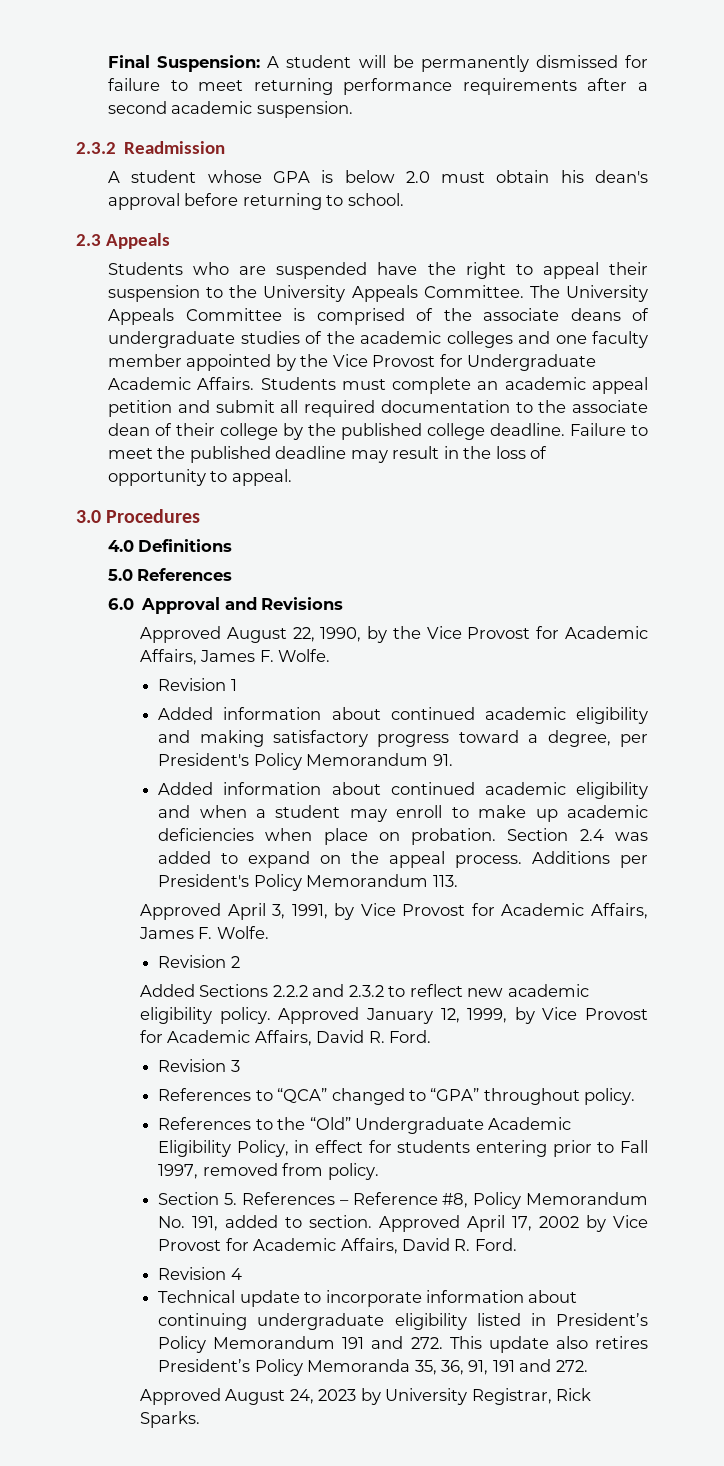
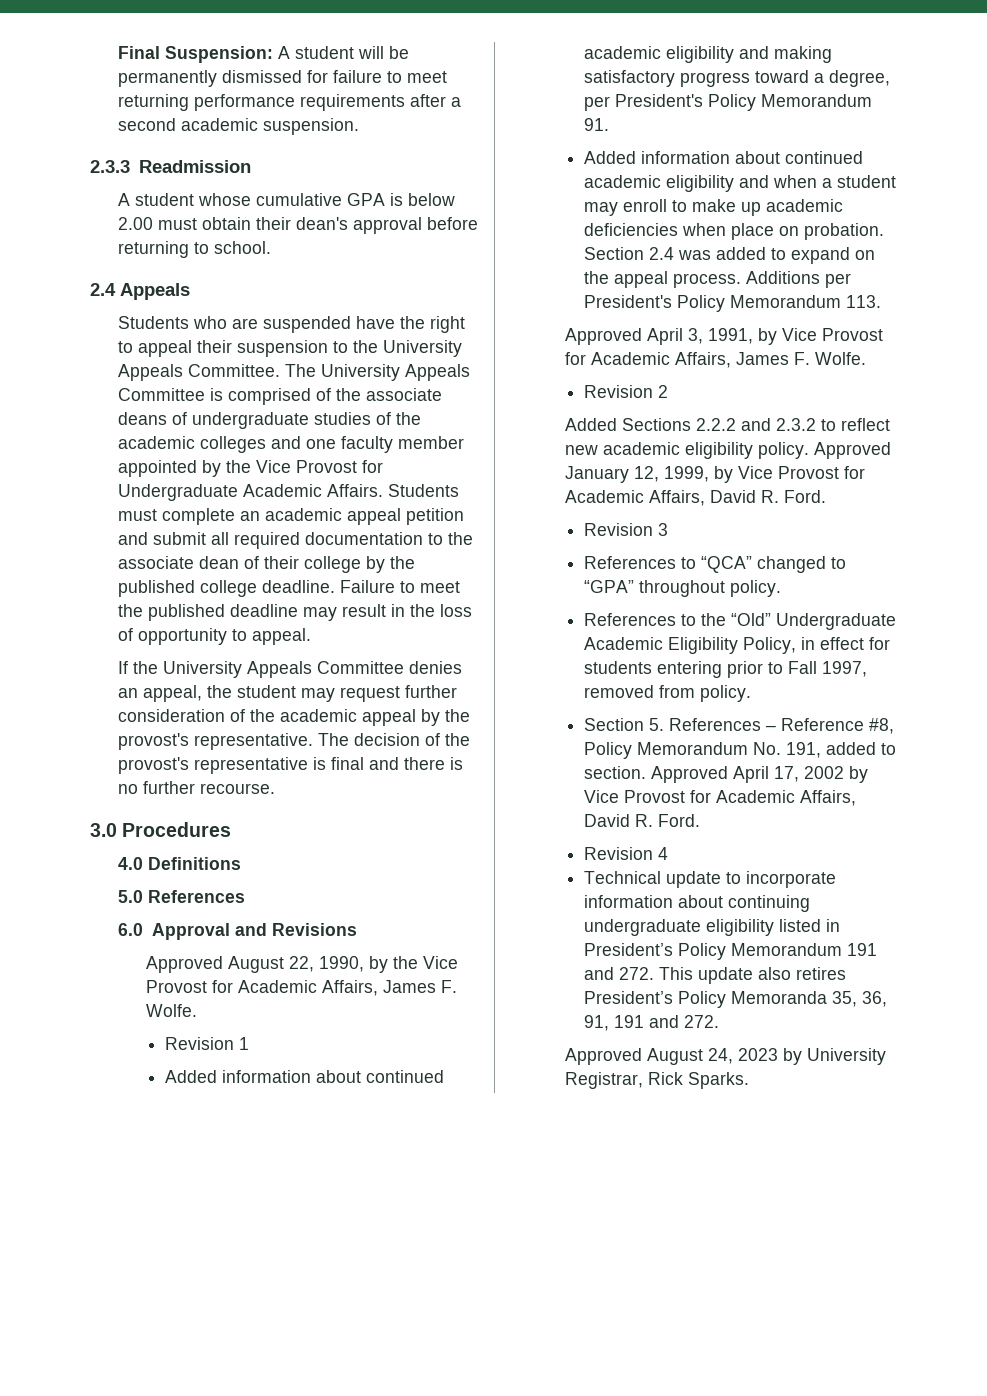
- 2.3.2 Readmission
+ 2.3.3 Readmission
- A student whose GPA is below 2.0 must obtain his dean's approval before returning to school.
+ A student whose cumulative GPA is below 2.00 must obtain their dean's approval before returning to school.
- 2.3 Appeals
+ 2.4 Appeals
+ If the University Appeals Committee denies an appeal, the student may request further consideration of the academic appeal by the provost's representative. The decision of the provost's representative is final and there is no further recourse.

